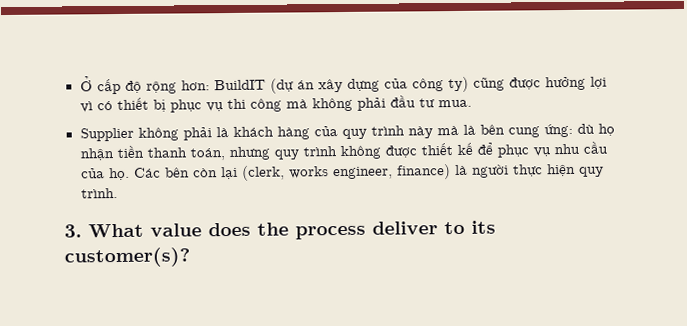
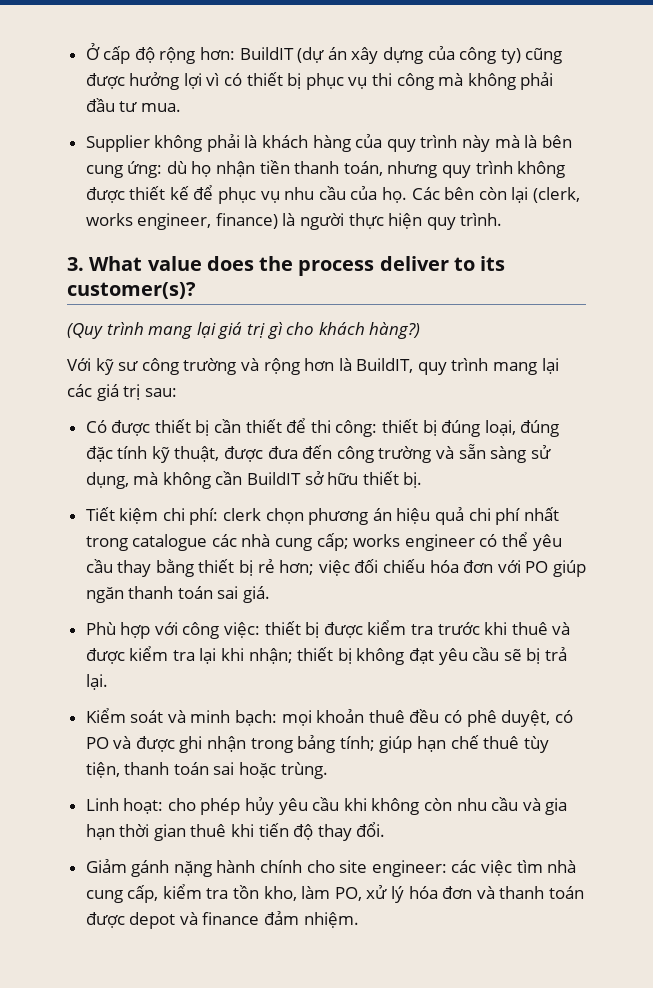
+ (Quy trình mang lại giá trị gì cho khách hàng?)
+ Với kỹ sư công trường và rộng hơn là BuildIT, quy trình mang lại các giá trị sau:
+ Có được thiết bị cần thiết để thi công: thiết bị đúng loại, đúng đặc tính kỹ thuật, được đưa đến công trường và sẵn sàng sử dụng, mà không cần BuildIT sở hữu thiết bị.
+ Tiết kiệm chi phí: clerk chọn phương án hiệu quả chi phí nhất trong catalogue các nhà cung cấp; works engineer có thể yêu cầu thay bằng thiết bị rẻ hơn; việc đối chiếu hóa đơn với PO giúp ngăn thanh toán sai giá.
+ Phù hợp với công việc: thiết bị được kiểm tra trước khi thuê và được kiểm tra lại khi nhận; thiết bị không đạt yêu cầu sẽ bị trả lại.
+ Kiểm soát và minh bạch: mọi khoản thuê đều có phê duyệt, có PO và được ghi nhận trong bảng tính; giúp hạn chế thuê tùy tiện, thanh toán sai hoặc trùng.
+ Linh hoạt: cho phép hủy yêu cầu khi không còn nhu cầu và gia hạn thời gian thuê khi tiến độ thay đổi.
+ Giảm gánh nặng hành chính cho site engineer: các việc tìm nhà cung cấp, kiểm tra tồn kho, làm PO, xử lý hóa đơn và thanh toán được depot và finance đảm nhiệm.

